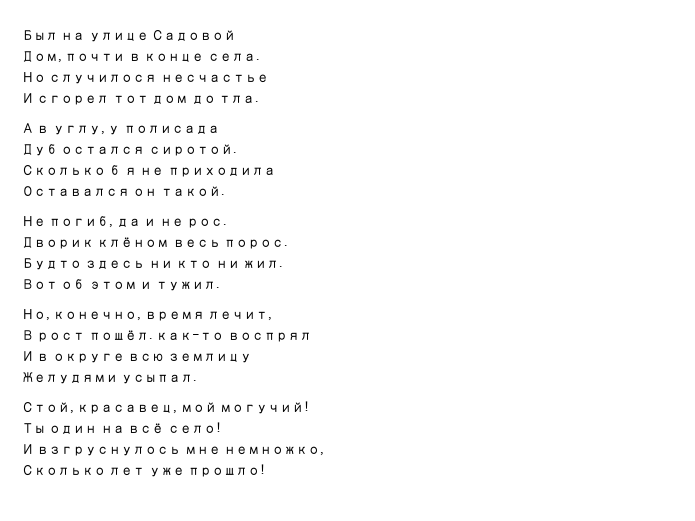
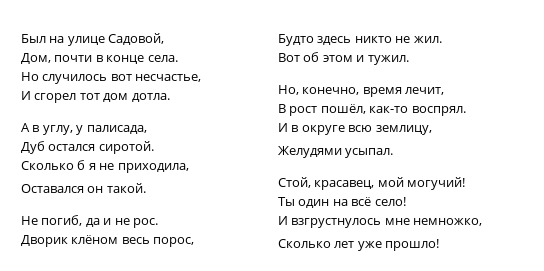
- Был на улице Садовой
+ Был на улице Садовой,
- Но случилося несчастье
+ Но случилось вот несчастье,
- И сгорел тот дом до тла.
+ И сгорел тот дом дотла.
- А в углу, у полисада
+ А в углу, у палисада,
- Сколько б я не приходила
+ Сколько б я не приходила,
- Дворик клёном весь порос.
+ Дворик клёном весь порос,
- Будто здесь ни кто ни жил.
+ Будто здесь никто не жил.
- В рост пошёл. как-то воспрял
+ В рост пошёл, как-то воспрял.
- И в округе всю землицу
+ И в округе всю землицу,
- И взгруснулось мне немножко,
+ И взгрустнулось мне немножко,

